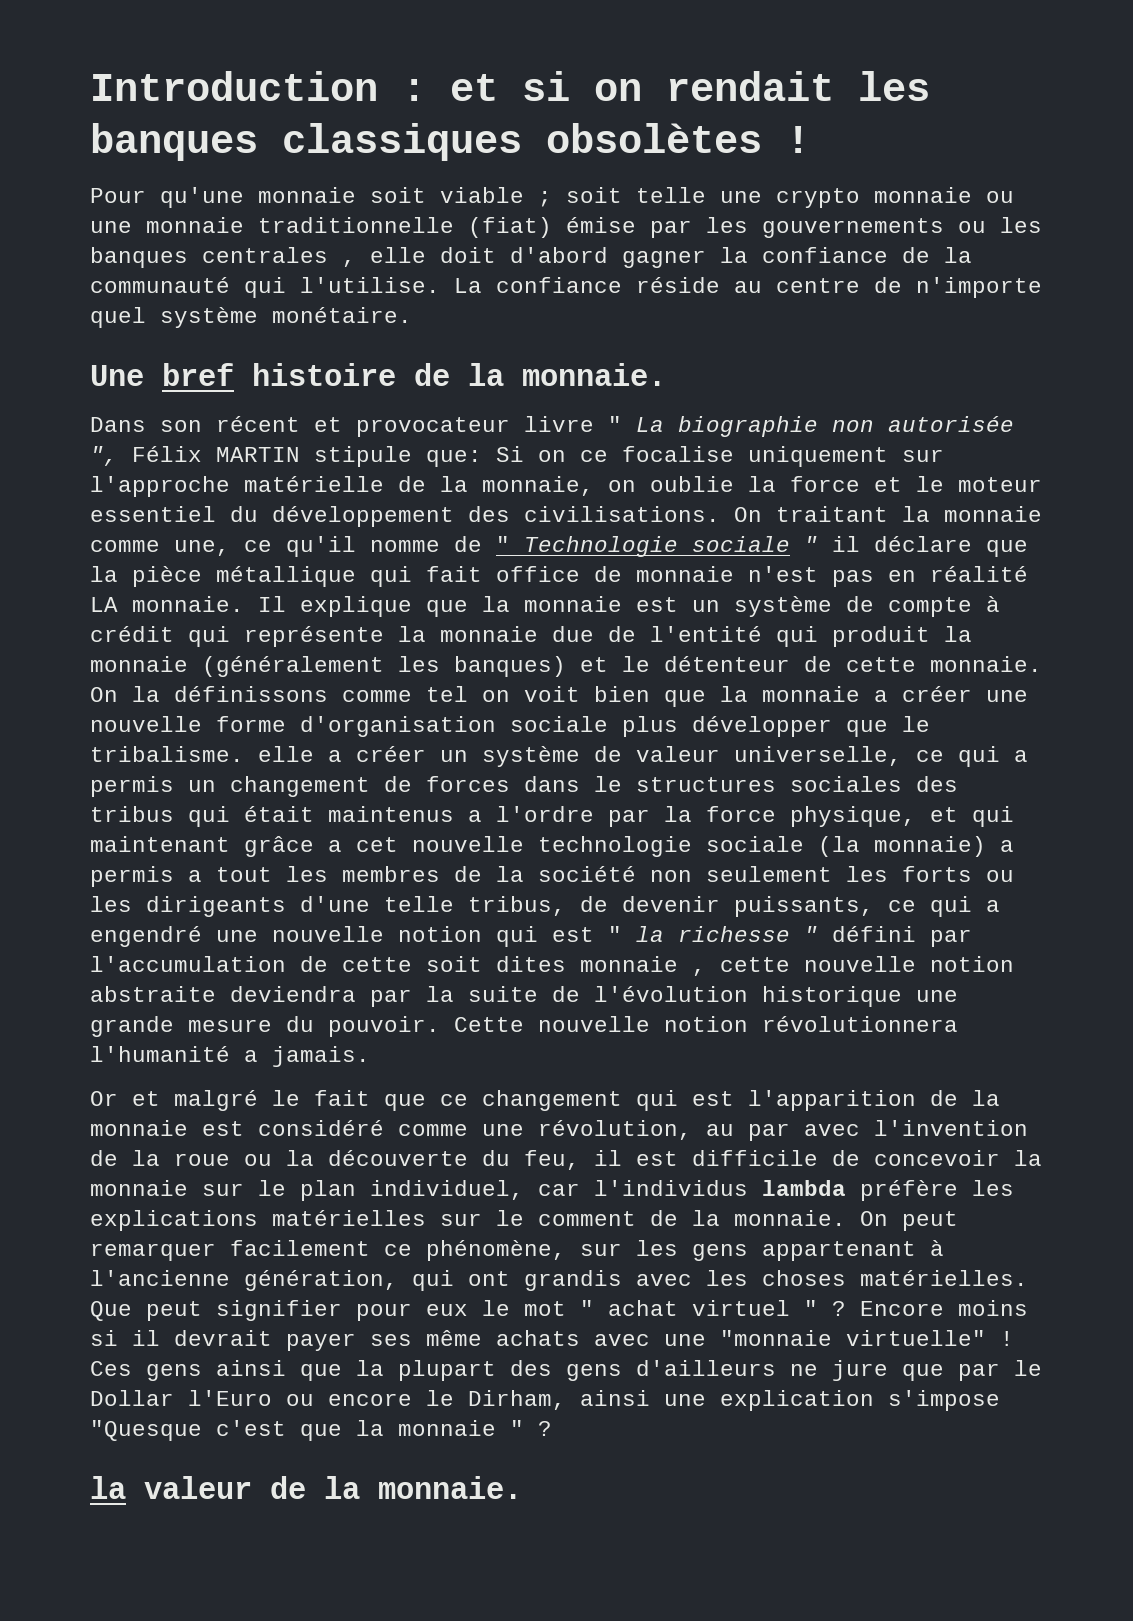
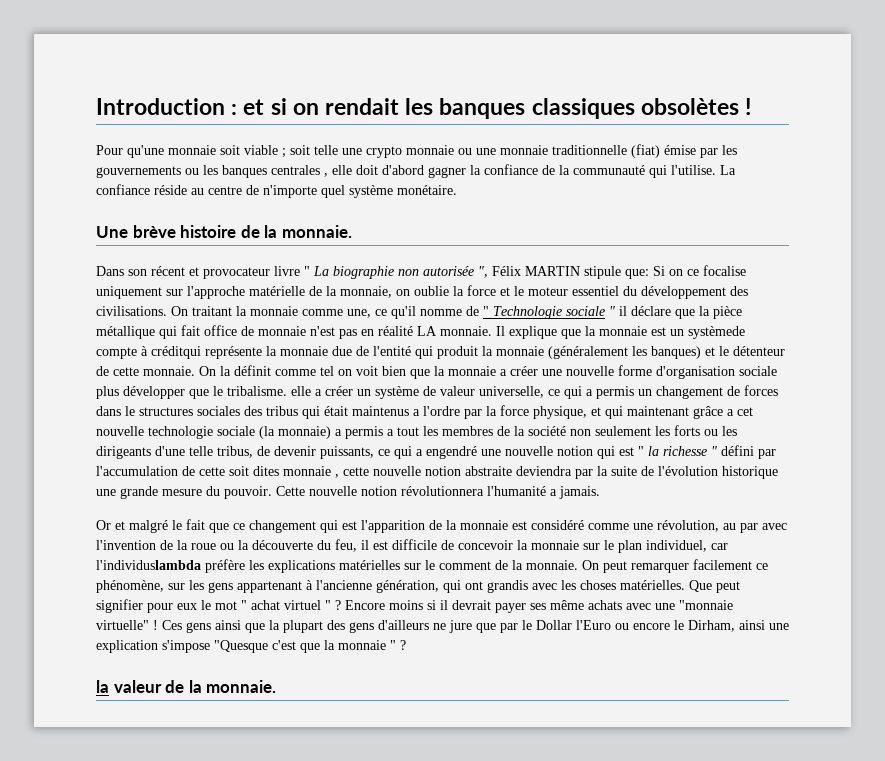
- Une bref histoire de la monnaie.
+ Une brève histoire de la monnaie.
- Il explique que la monnaie est un système de compte à crédit qui représente la monnaie due de l'entité qui produit la monnaie (généralement les banques) et le détenteur de cette monnaie.
+ Il explique que la monnaie est un systèmede compte à créditqui représente la monnaie due de l'entité qui produit la monnaie (généralement les banques) et le détenteur de cette monnaie.
- On la définissons comme tel on voit bien que la monnaie a créer une nouvelle forme d'organisation sociale plus développer que le tribalisme. elle a créer un système de valeur universelle, ce qui a permis un changement de forces dans le structures sociales des tribus qui était maintenus a l'ordre par la force physique, et qui maintenant grâce a cet nouvelle technologie sociale (la monnaie) a permis a tout les membres de la société non seulement les forts ou les dirigeants d'une telle tribus, de devenir puissants, ce qui a engendré une nouvelle notion qui est " la richesse " défini par l'accumulation de cette soit dites monnaie , cette nouvelle notion abstraite deviendra par la suite de l'évolution historique une grande mesure du pouvoir.
+ On la définit comme tel on voit bien que la monnaie a créer une nouvelle forme d'organisation sociale plus développer que le tribalisme. elle a créer un système de valeur universelle, ce qui a permis un changement de forces dans le structures sociales des tribus qui était maintenus a l'ordre par la force physique, et qui maintenant grâce a cet nouvelle technologie sociale (la monnaie) a permis a tout les membres de la société non seulement les forts ou les dirigeants d'une telle tribus, de devenir puissants, ce qui a engendré une nouvelle notion qui est " la richesse " défini par l'accumulation de cette soit dites monnaie , cette nouvelle notion abstraite deviendra par la suite de l'évolution historique une grande mesure du pouvoir.
- Or et malgré le fait que ce changement qui est l'apparition de la monnaie est considéré comme une révolution, au par avec l'invention de la roue ou la découverte du feu, il est difficile de concevoir la monnaie sur le plan individuel, car l'individus lambda préfère les explications matérielles sur le comment de la monnaie.
+ Or et malgré le fait que ce changement qui est l'apparition de la monnaie est considéré comme une révolution, au par avec l'invention de la roue ou la découverte du feu, il est difficile de concevoir la monnaie sur le plan individuel, car l'individuslambda préfère les explications matérielles sur le comment de la monnaie.

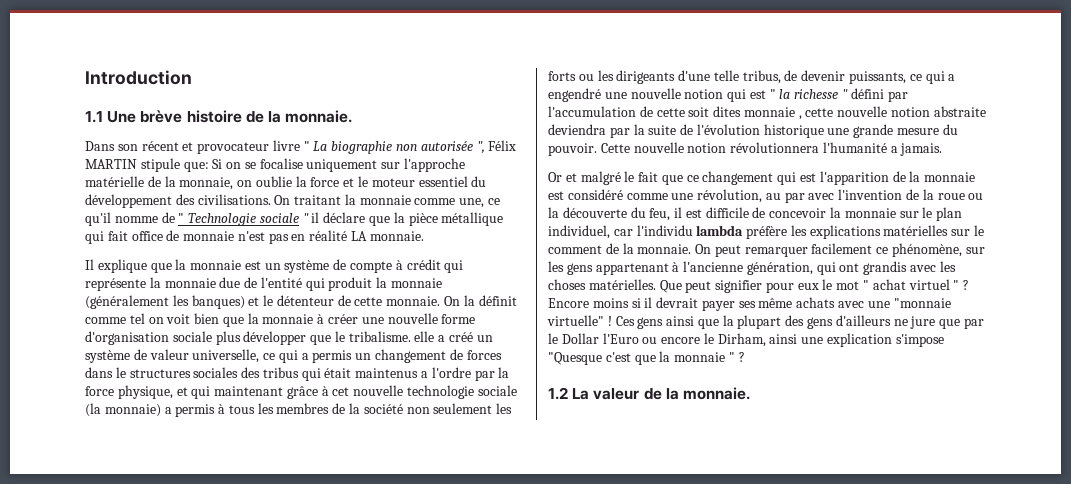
- Introduction : et si on rendait les banques classiques obsolètes !
- Pour qu'une monnaie soit viable ; soit telle une crypto monnaie ou une monnaie traditionnelle (fiat) émise par les gouvernements ou les banques centrales , elle doit d'abord gagner la confiance de la communauté qui l'utilise. La confiance réside au centre de n'importe quel système monétaire.
- Une brève histoire de la monnaie.
+ Introduction
+ 1.1 Une brève histoire de la monnaie.
- Dans son récent et provocateur livre " La biographie non autorisée ", Félix MARTIN stipule que: Si on ce focalise uniquement sur l'approche matérielle de la monnaie, on oublie la force et le moteur essentiel du développement des civilisations.
+ Dans son récent et provocateur livre " La biographie non autorisée ", Félix MARTIN stipule que: Si on se focalise uniquement sur l'approche matérielle de la monnaie, on oublie la force et le moteur essentiel du développement des civilisations.
- On traitant la monnaie comme une, ce qu'il nomme de " Technologie sociale " il déclare que la pièce métallique qui fait office de monnaie n'est pas en réalité LA monnaie. Il explique que la monnaie est un systèmede compte à créditqui représente la monnaie due de l'entité qui produit la monnaie (généralement les banques) et le détenteur de cette monnaie.
+ On traitant la monnaie comme une, ce qu'il nomme de " Technologie sociale " il déclare que la pièce métallique qui fait office de monnaie n'est pas en réalité LA monnaie.
+ Il explique que la monnaie est un système de compte à crédit qui représente la monnaie due de l'entité qui produit la monnaie (généralement les banques) et le détenteur de cette monnaie.
- On la définit comme tel on voit bien que la monnaie a créer une nouvelle forme d'organisation sociale plus développer que le tribalisme. elle a créer un système de valeur universelle, ce qui a permis un changement de forces dans le structures sociales des tribus qui était maintenus a l'ordre par la force physique, et qui maintenant grâce a cet nouvelle technologie sociale (la monnaie) a permis a tout les membres de la société non seulement les forts ou les dirigeants d'une telle tribus, de devenir puissants, ce qui a engendré une nouvelle notion qui est " la richesse " défini par l'accumulation de cette soit dites monnaie , cette nouvelle notion abstraite deviendra par la suite de l'évolution historique une grande mesure du pouvoir.
+ On la définit comme tel on voit bien que la monnaie à créer une nouvelle forme d'organisation sociale plus développer que le tribalisme. elle a créé un système de valeur universelle, ce qui a permis un changement de forces dans le structures sociales des tribus qui était maintenus a l'ordre par la force physique, et qui maintenant grâce à cet nouvelle technologie sociale (la monnaie) a permis à tous les membres de la société non seulement les forts ou les dirigeants d'une telle tribus, de devenir puissants, ce qui a engendré une nouvelle notion qui est " la richesse " défini par l'accumulation de cette soit dites monnaie , cette nouvelle notion abstraite deviendra par la suite de l'évolution historique une grande mesure du pouvoir.
- Or et malgré le fait que ce changement qui est l'apparition de la monnaie est considéré comme une révolution, au par avec l'invention de la roue ou la découverte du feu, il est difficile de concevoir la monnaie sur le plan individuel, car l'individuslambda préfère les explications matérielles sur le comment de la monnaie.
+ Or et malgré le fait que ce changement qui est l'apparition de la monnaie est considéré comme une révolution, au par avec l'invention de la roue ou la découverte du feu, il est difficile de concevoir la monnaie sur le plan individuel, car l'individu lambda préfère les explications matérielles sur le comment de la monnaie.
- la valeur de la monnaie.
+ 1.2 La valeur de la monnaie.

